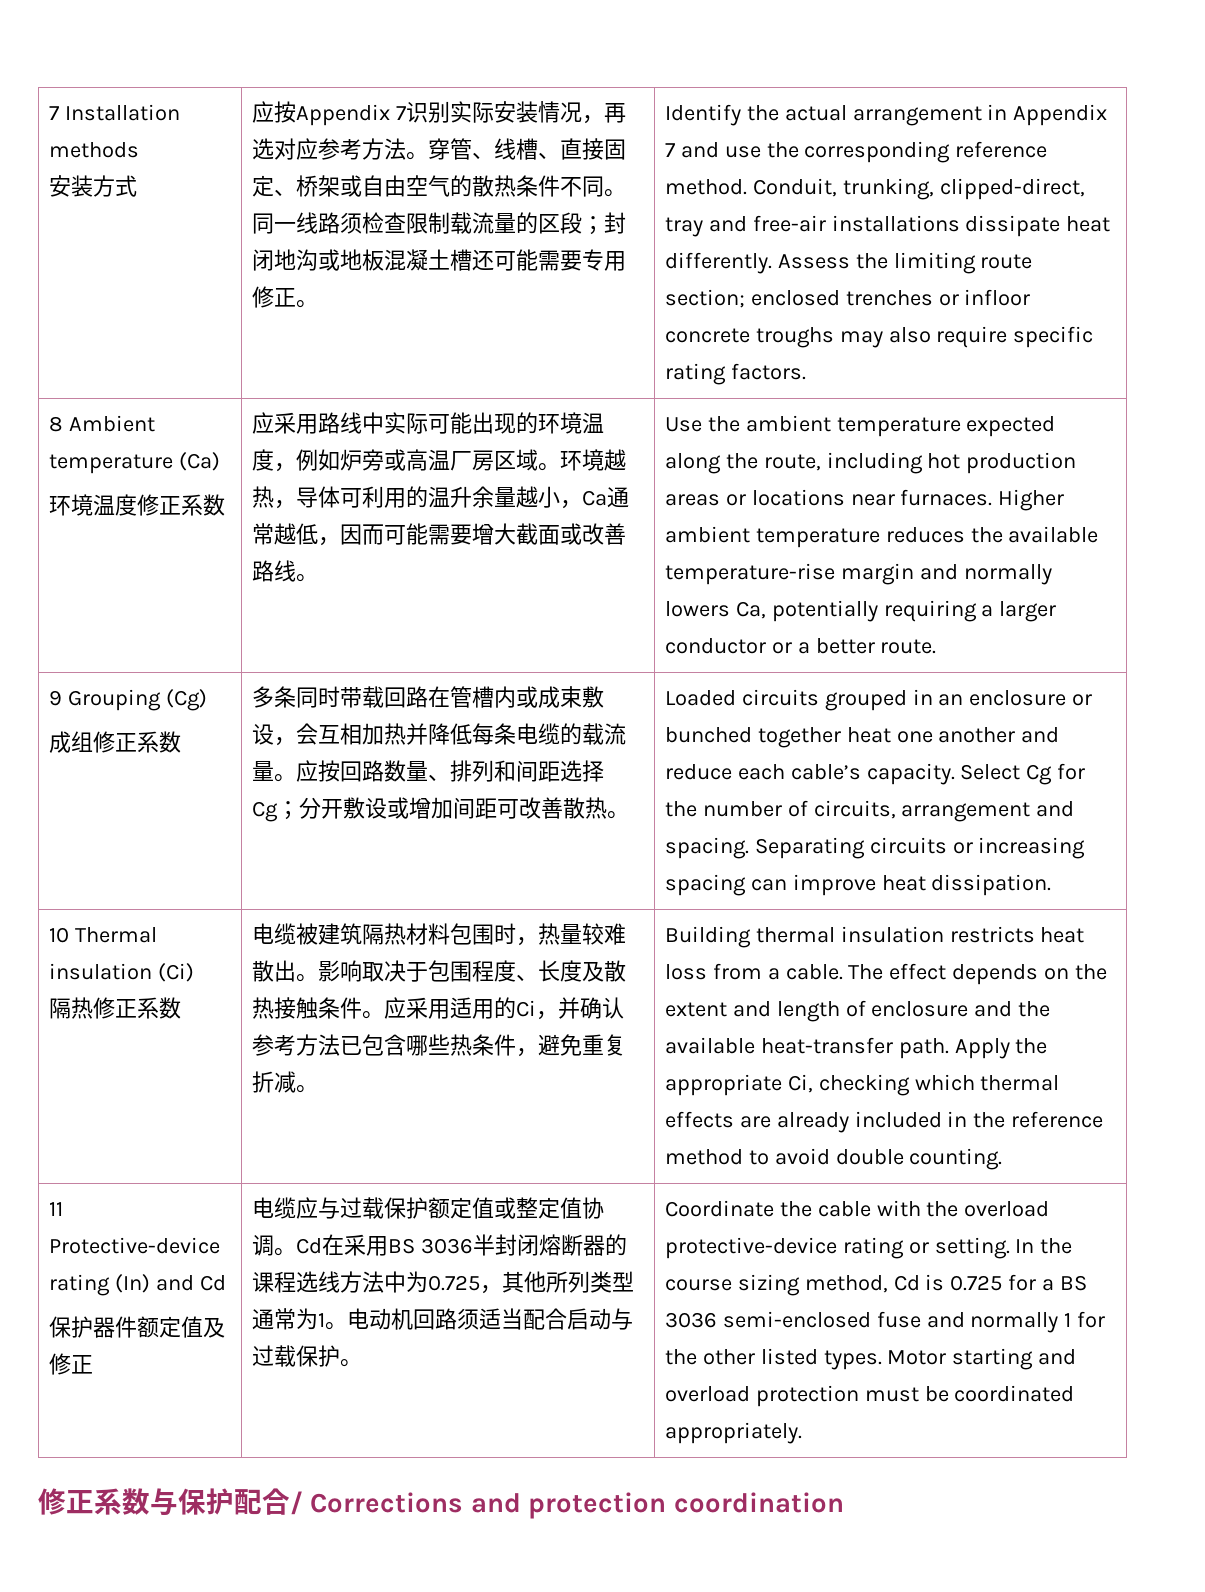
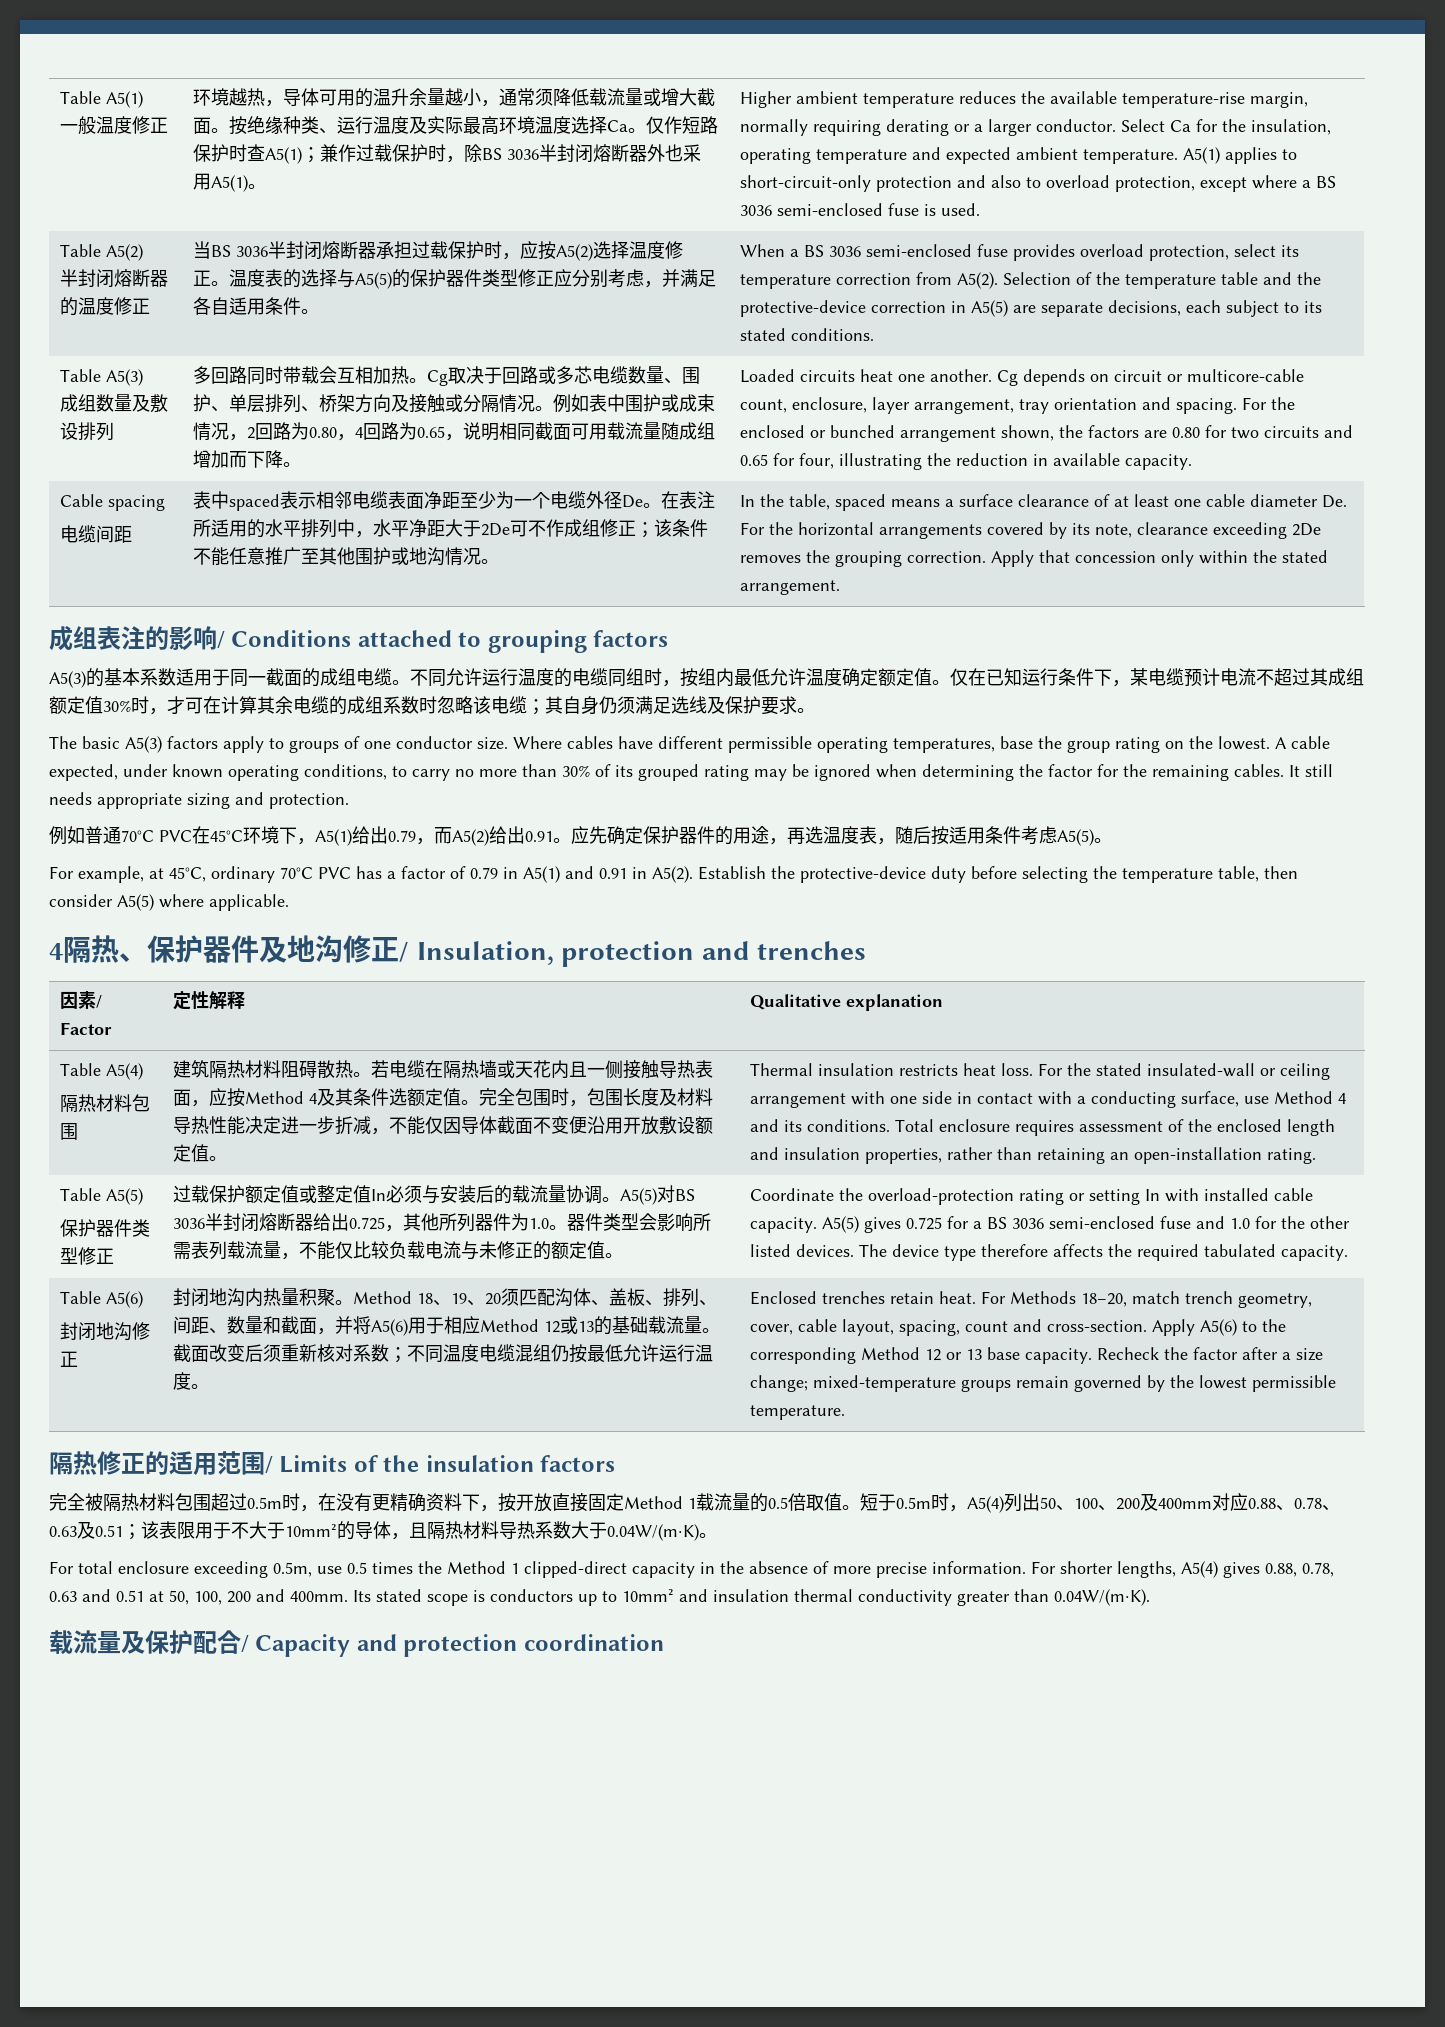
- 7 Installation methods
- 安装方式 | 应按Appendix 7识别实际安装情况，再选对应参考方法。穿管、线槽、直接固定、桥架或自由空气的散热条件不同。同一线路须检查限制载流量的区段；封闭地沟或地板混凝土槽还可能需要专用修正。 | Identify the actual arrangement in Appendix 7 and use the corresponding reference method. Conduit, trunking, clipped-direct, tray and free-air installations dissipate heat differently. Assess the limiting route section; enclosed trenches or infloor concrete troughs may also require specific rating factors.
- 8 Ambient temperature (Ca)
- 环境温度修正系数 | 应采用路线中实际可能出现的环境温度，例如炉旁或高温厂房区域。环境越热，导体可利用的温升余量越小，Ca通常越低，因而可能需要增大截面或改善路线。 | Use the ambient temperature expected along the route, including hot production areas or locations near furnaces. Higher ambient temperature reduces the available temperature-rise margin and normally lowers Ca, potentially requiring a larger conductor or a better route.
- 9 Grouping (Cg)
- 成组修正系数 | 多条同时带载回路在管槽内或成束敷设，会互相加热并降低每条电缆的载流量。应按回路数量、排列和间距选择Cg；分开敷设或增加间距可改善散热。 | Loaded circuits grouped in an enclosure or bunched together heat one another and reduce each cable’s capacity. Select Cg for the number of circuits, arrangement and spacing. Separating circuits or increasing spacing can improve heat dissipation.
- 10 Thermal insulation (Ci)
- 隔热修正系数 | 电缆被建筑隔热材料包围时，热量较难散出。影响取决于包围程度、长度及散热接触条件。应采用适用的Ci，并确认参考方法已包含哪些热条件，避免重复折减。 | Building thermal insulation restricts heat loss from a cable. The effect depends on the extent and length of enclosure and the available heat-transfer path. Apply the appropriate Ci, checking which thermal effects are already included in the reference method to avoid double counting.
- 11 Protective-device rating (In) and Cd
- 保护器件额定值及修正 | 电缆应与过载保护额定值或整定值协调。Cd在采用BS 3036半封闭熔断器的课程选线方法中为0.725，其他所列类型通常为1。电动机回路须适当配合启动与过载保护。 | Coordinate the cable with the overload protective-device rating or setting. In the course sizing method, Cd is 0.725 for a BS 3036 semi-enclosed fuse and normally 1 for the other listed types. Motor starting and overload protection must be coordinated appropriately.
- 修正系数与保护配合/ Corrections and protection coordination
+ Table A5(1)
+ 一般温度修正 | 环境越热，导体可用的温升余量越小，通常须降低载流量或增大截面。按绝缘种类、运行温度及实际最高环境温度选择Ca。仅作短路保护时查A5(1)；兼作过载保护时，除BS 3036半封闭熔断器外也采用A5(1)。 | Higher ambient temperature reduces the available temperature-rise margin, normally requiring derating or a larger conductor. Select Ca for the insulation, operating temperature and expected ambient temperature. A5(1) applies to short-circuit-only protection and also to overload protection, except where a BS 3036 semi-enclosed fuse is used.
+ Table A5(2)
+ 半封闭熔断器的温度修正 | 当BS 3036半封闭熔断器承担过载保护时，应按A5(2)选择温度修正。温度表的选择与A5(5)的保护器件类型修正应分别考虑，并满足各自适用条件。 | When a BS 3036 semi-enclosed fuse provides overload protection, select its temperature correction from A5(2). Selection of the temperature table and the protective-device correction in A5(5) are separate decisions, each subject to its stated conditions.
+ Table A5(3)
+ 成组数量及敷设排列 | 多回路同时带载会互相加热。Cg取决于回路或多芯电缆数量、围护、单层排列、桥架方向及接触或分隔情况。例如表中围护或成束情况，2回路为0.80，4回路为0.65，说明相同截面可用载流量随成组增加而下降。 | Loaded circuits heat one another. Cg depends on circuit or multicore-cable count, enclosure, layer arrangement, tray orientation and spacing. For the enclosed or bunched arrangement shown, the factors are 0.80 for two circuits and 0.65 for four, illustrating the reduction in available capacity.
+ Cable spacing
+ 电缆间距 | 表中spaced表示相邻电缆表面净距至少为一个电缆外径De。在表注所适用的水平排列中，水平净距大于2De可不作成组修正；该条件不能任意推广至其他围护或地沟情况。 | In the table, spaced means a surface clearance of at least one cable diameter De. For the horizontal arrangements covered by its note, clearance exceeding 2De removes the grouping correction. Apply that concession only within the stated arrangement.
+ 成组表注的影响/ Conditions attached to grouping factors
+ A5(3)的基本系数适用于同一截面的成组电缆。不同允许运行温度的电缆同组时，按组内最低允许温度确定额定值。仅在已知运行条件下，某电缆预计电流不超过其成组额定值30%时，才可在计算其余电缆的成组系数时忽略该电缆；其自身仍须满足选线及保护要求。
+ The basic A5(3) factors apply to groups of one conductor size. Where cables have different permissible operating temperatures, base the group rating on the lowest. A cable expected, under known operating conditions, to carry no more than 30% of its grouped rating may be ignored when determining the factor for the remaining cables. It still needs appropriate sizing and protection.
+ 例如普通70°C PVC在45°C环境下，A5(1)给出0.79，而A5(2)给出0.91。应先确定保护器件的用途，再选温度表，随后按适用条件考虑A5(5)。
+ For example, at 45°C, ordinary 70°C PVC has a factor of 0.79 in A5(1) and 0.91 in A5(2). Establish the protective-device duty before selecting the temperature table, then consider A5(5) where applicable.
+ 4隔热、保护器件及地沟修正/ Insulation, protection and trenches
+ 因素/ Factor | 定性解释 | Qualitative explanation
+ Table A5(4)
+ 隔热材料包围 | 建筑隔热材料阻碍散热。若电缆在隔热墙或天花内且一侧接触导热表面，应按Method 4及其条件选额定值。完全包围时，包围长度及材料导热性能决定进一步折减，不能仅因导体截面不变便沿用开放敷设额定值。 | Thermal insulation restricts heat loss. For the stated insulated-wall or ceiling arrangement with one side in contact with a conducting surface, use Method 4 and its conditions. Total enclosure requires assessment of the enclosed length and insulation properties, rather than retaining an open-installation rating.
+ Table A5(5)
+ 保护器件类型修正 | 过载保护额定值或整定值In必须与安装后的载流量协调。A5(5)对BS 3036半封闭熔断器给出0.725，其他所列器件为1.0。器件类型会影响所需表列载流量，不能仅比较负载电流与未修正的额定值。 | Coordinate the overload-protection rating or setting In with installed cable capacity. A5(5) gives 0.725 for a BS 3036 semi-enclosed fuse and 1.0 for the other listed devices. The device type therefore affects the required tabulated capacity.
+ Table A5(6)
+ 封闭地沟修正 | 封闭地沟内热量积聚。Method 18、19、20须匹配沟体、盖板、排列、间距、数量和截面，并将A5(6)用于相应Method 12或13的基础载流量。截面改变后须重新核对系数；不同温度电缆混组仍按最低允许运行温度。 | Enclosed trenches retain heat. For Methods 18–20, match trench geometry, cover, cable layout, spacing, count and cross-section. Apply A5(6) to the corresponding Method 12 or 13 base capacity. Recheck the factor after a size change; mixed-temperature groups remain governed by the lowest permissible temperature.
+ 隔热修正的适用范围/ Limits of the insulation factors
+ 完全被隔热材料包围超过0.5m时，在没有更精确资料下，按开放直接固定Method 1载流量的0.5倍取值。短于0.5m时，A5(4)列出50、100、200及400mm对应0.88、0.78、0.63及0.51；该表限用于不大于10mm²的导体，且隔热材料导热系数大于0.04W/(m·K)。
+ For total enclosure exceeding 0.5m, use 0.5 times the Method 1 clipped-direct capacity in the absence of more precise information. For shorter lengths, A5(4) gives 0.88, 0.78, 0.63 and 0.51 at 50, 100, 200 and 400mm. Its stated scope is conductors up to 10mm² and insulation thermal conductivity greater than 0.04W/(m·K).
+ 载流量及保护配合/ Capacity and protection coordination

